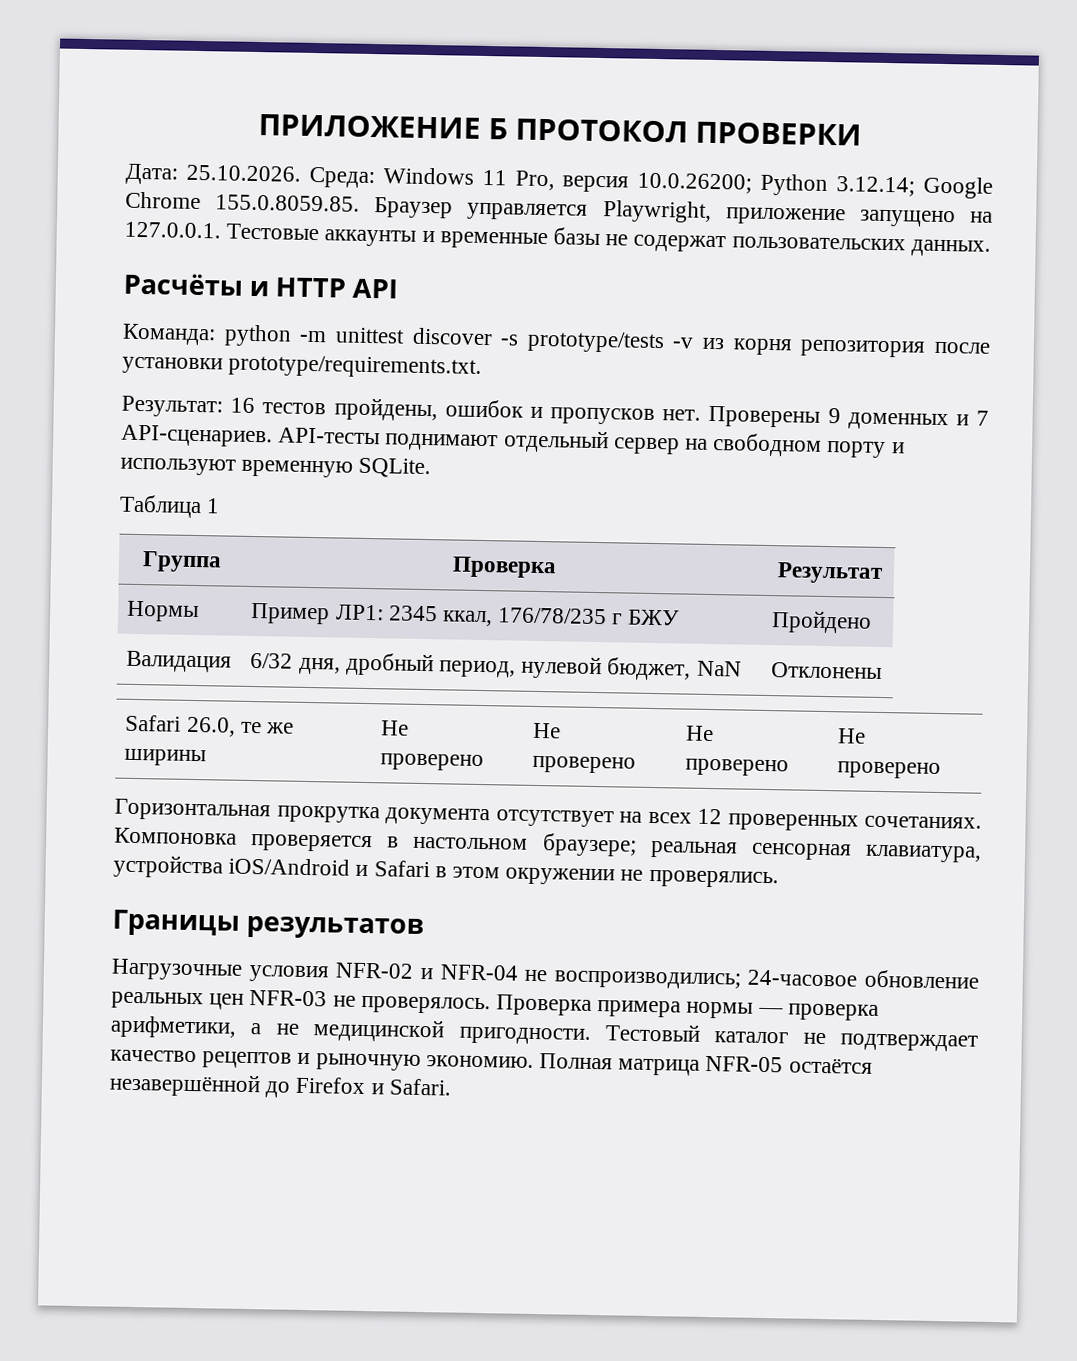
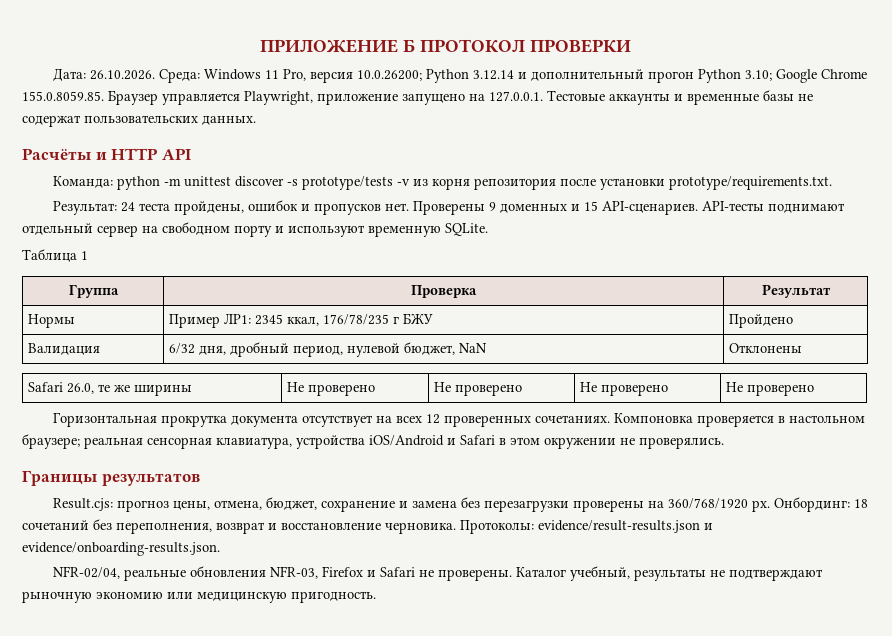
- Дата: 25.10.2026. Среда: Windows 11 Pro, версия 10.0.26200; Python 3.12.14; Google Chrome 155.0.8059.85. Браузер управляется Playwright, приложение запущено на 127.0.0.1. Тестовые аккаунты и временные базы не содержат пользовательских данных.
+ Дата: 26.10.2026. Среда: Windows 11 Pro, версия 10.0.26200; Python 3.12.14 и дополнительный прогон Python 3.10; Google Chrome 155.0.8059.85. Браузер управляется Playwright, приложение запущено на 127.0.0.1. Тестовые аккаунты и временные базы не содержат пользовательских данных.
- Результат: 16 тестов пройдены, ошибок и пропусков нет.
+ Результат: 24 теста пройдены, ошибок и пропусков нет.
- Проверены 9 доменных и 7 API-сценариев.
+ Проверены 9 доменных и 15 API-сценариев.
- Нагрузочные условия NFR-02 и NFR-04 не воспроизводились; 24-часовое обновление реальных цен NFR-03 не проверялось. Проверка примера нормы — проверка арифметики, а не медицинской пригодности. Тестовый каталог не подтверждает качество рецептов и рыночную экономию. Полная матрица NFR-05 остаётся незавершённой до Firefox и Safari.
+ Result.cjs: прогноз цены, отмена, бюджет, сохранение и замена без перезагрузки проверены на 360/768/1920 px. Онбординг: 18 сочетаний без переполнения, возврат и восстановление черновика. Протоколы: evidence/result-results.json и evidence/onboarding-results.json.
+ NFR-02/04, реальные обновления NFR-03, Firefox и Safari не проверены. Каталог учебный, результаты не подтверждают рыночную экономию или медицинскую пригодность.

